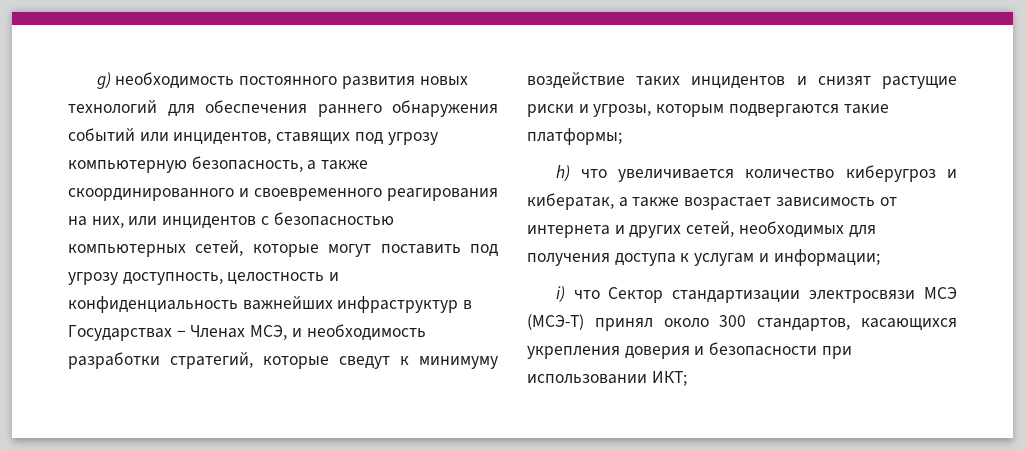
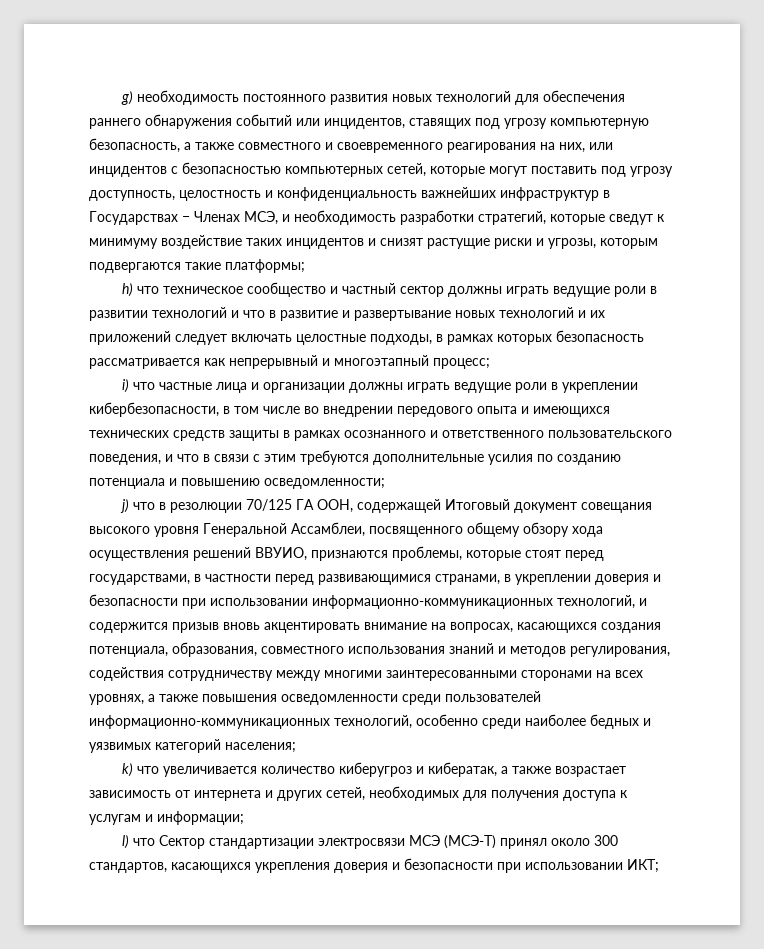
- g) необходимость постоянного развития новых технологий для обеспечения раннего обнаружения событий или инцидентов, ставящих под угрозу компьютерную безопасность, а также скоординированного и своевременного реагирования на них, или инцидентов с безопасностью компьютерных сетей, которые могут поставить под угрозу доступность, целостность и конфиденциальность важнейших инфраструктур в Государствах − Членах МСЭ, и необходимость разработки стратегий, которые сведут к минимуму воздействие таких инцидентов и снизят растущие риски и угрозы, которым подвергаются такие платформы;
+ g) необходимость постоянного развития новых технологий для обеспечения раннего обнаружения событий или инцидентов, ставящих под угрозу компьютерную безопасность, а также совместного и своевременного реагирования на них, или инцидентов с безопасностью компьютерных сетей, которые могут поставить под угрозу доступность, целостность и конфиденциальность важнейших инфраструктур в Государствах − Членах МСЭ, и необходимость разработки стратегий, которые сведут к минимуму воздействие таких инцидентов и снизят растущие риски и угрозы, которым подвергаются такие платформы;
- h) что увеличивается количество киберугроз и кибератак, а также возрастает зависимость от интернета и других сетей, необходимых для получения доступа к услугам и информации;
+ h) что техническое сообщество и частный сектор должны играть ведущие роли в развитии технологий и что в развитие и развертывание новых технологий и их приложений следует включать целостные подходы, в рамках которых безопасность рассматривается как непрерывный и многоэтапный процесс;
+ i) что частные лица и организации должны играть ведущие роли в укреплении кибербезопасности, в том числе во внедрении передового опыта и имеющихся технических средств защиты в рамках осознанного и ответственного пользовательского поведения, и что в связи с этим требуются дополнительные усилия по созданию потенциала и повышению осведомленности;
+ j) что в резолюции 70/125 ГА ООН, содержащей Итоговый документ совещания высокого уровня Генеральной Ассамблеи, посвященного общему обзору хода осуществления решений ВВУИО, признаются проблемы, которые стоят перед государствами, в частности перед развивающимися странами, в укреплении доверия и безопасности при использовании информационно-коммуникационных технологий, и содержится призыв вновь акцентировать внимание на вопросах, касающихся создания потенциала, образования, совместного использования знаний и методов регулирования, содействия сотрудничеству между многими заинтересованными сторонами на всех уровнях, а также повышения осведомленности среди пользователей информационно-коммуникационных технологий, особенно среди наиболее бедных и уязвимых категорий населения;
+ k) что увеличивается количество киберугроз и кибератак, а также возрастает зависимость от интернета и других сетей, необходимых для получения доступа к услугам и информации;
- i) что Сектор стандартизации электросвязи МСЭ (МСЭ-T) принял около 300 стандартов, касающихся укрепления доверия и безопасности при использовании ИКТ;
+ l) что Сектор стандартизации электросвязи МСЭ (МСЭ-T) принял около 300 стандартов, касающихся укрепления доверия и безопасности при использовании ИКТ;

